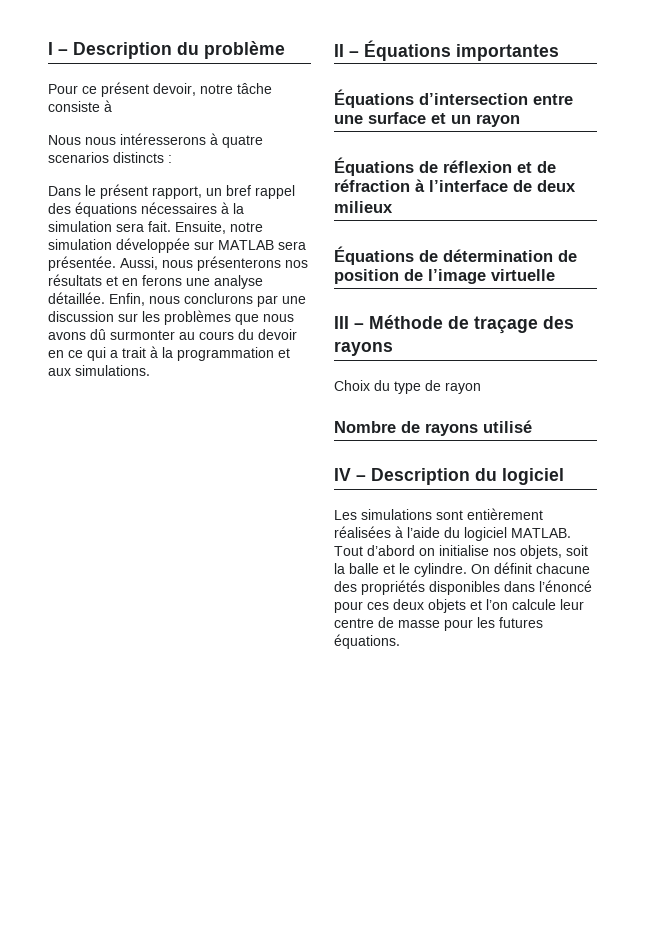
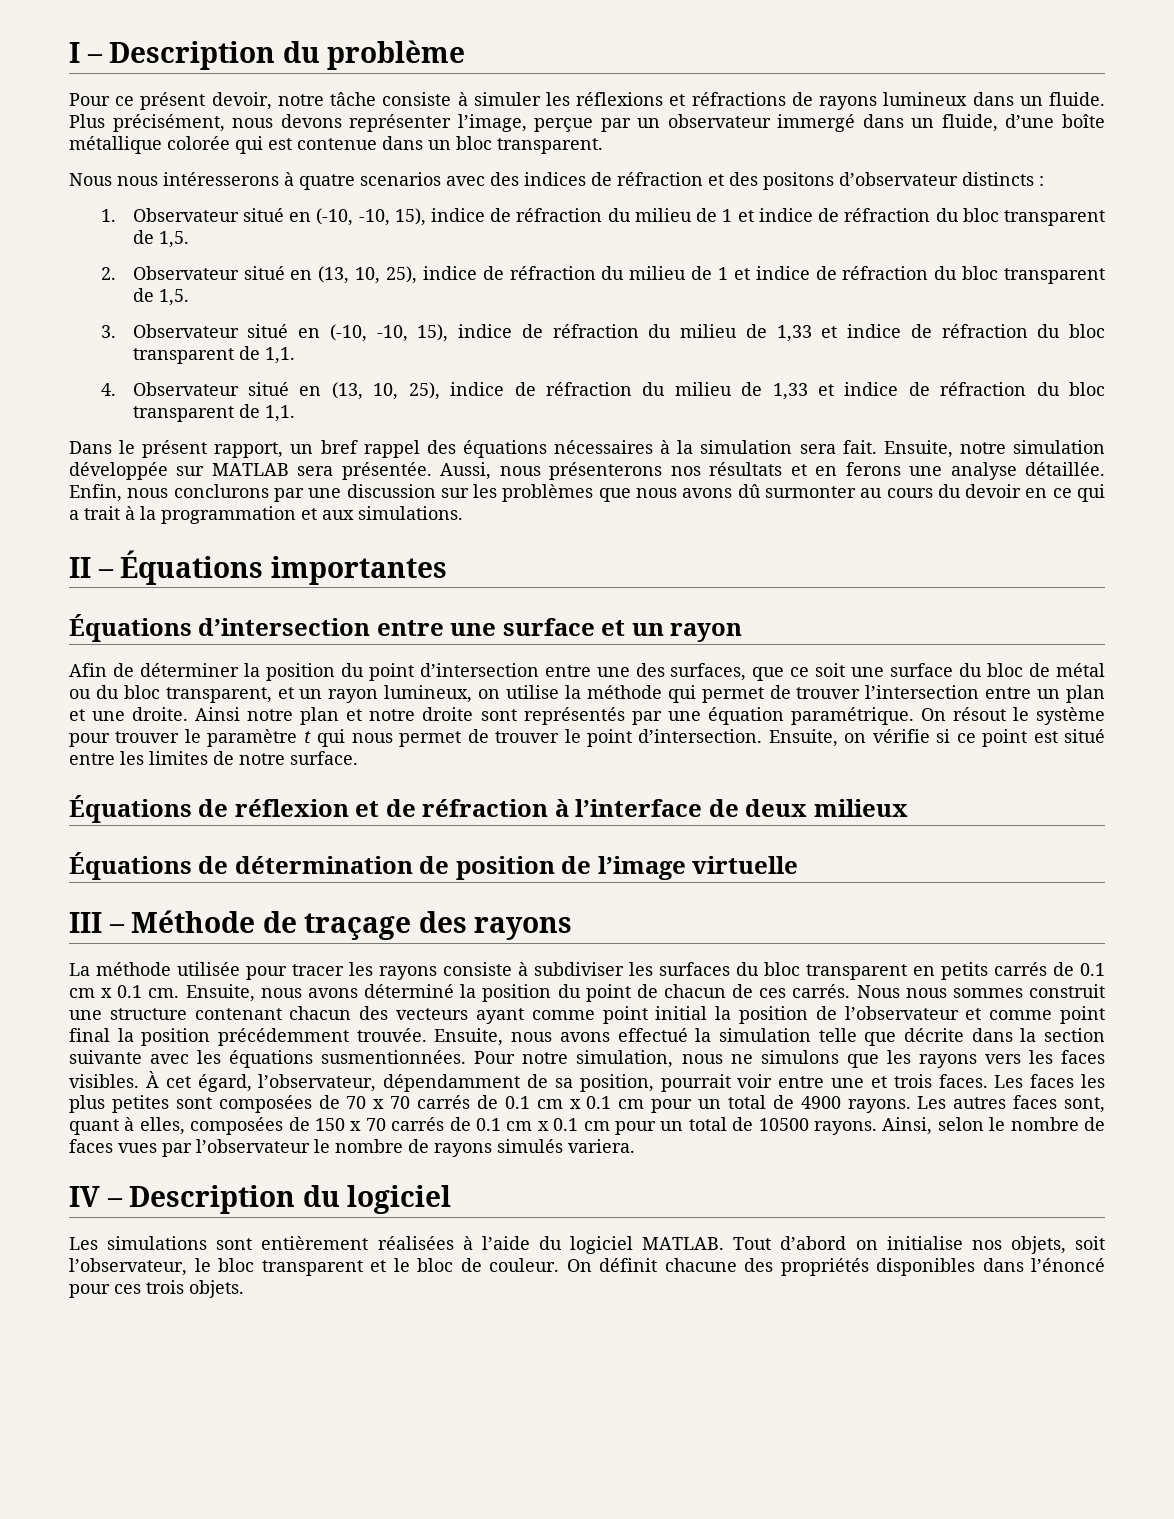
- Pour ce présent devoir, notre tâche consiste à
+ Pour ce présent devoir, notre tâche consiste à simuler les réflexions et réfractions de rayons lumineux dans un fluide. Plus précisément, nous devons représenter l’image, perçue par un observateur immergé dans un fluide, d’une boîte métallique colorée qui est contenue dans un bloc transparent.
- Nous nous intéresserons à quatre scenarios distincts :
+ Nous nous intéresserons à quatre scenarios avec des indices de réfraction et des positons d’observateur distincts :
+ 1. Observateur situé en (-10, -10, 15), indice de réfraction du milieu de 1 et indice de réfraction du bloc transparent de 1,5.
+ 2. Observateur situé en (13, 10, 25), indice de réfraction du milieu de 1 et indice de réfraction du bloc transparent de 1,5.
+ 3. Observateur situé en (-10, -10, 15), indice de réfraction du milieu de 1,33 et indice de réfraction du bloc transparent de 1,1.
+ 4. Observateur situé en (13, 10, 25), indice de réfraction du milieu de 1,33 et indice de réfraction du bloc transparent de 1,1.
+ Afin de déterminer la position du point d’intersection entre une des surfaces, que ce soit une surface du bloc de métal ou du bloc transparent, et un rayon lumineux, on utilise la méthode qui permet de trouver l’intersection entre un plan et une droite. Ainsi notre plan et notre droite sont représentés par une équation paramétrique. On résout le système pour trouver le paramètre t qui nous permet de trouver le point d’intersection. Ensuite, on vérifie si ce point est situé entre les limites de notre surface.
- Choix du type de rayon
- Nombre de rayons utilisé
+ La méthode utilisée pour tracer les rayons consiste à subdiviser les surfaces du bloc transparent en petits carrés de 0.1 cm x 0.1 cm. Ensuite, nous avons déterminé la position du point de chacun de ces carrés. Nous nous sommes construit une structure contenant chacun des vecteurs ayant comme point initial la position de l’observateur et comme point final la position précédemment trouvée. Ensuite, nous avons effectué la simulation telle que décrite dans la section suivante avec les équations susmentionnées. Pour notre simulation, nous ne simulons que les rayons vers les faces visibles. À cet égard, l’observateur, dépendamment de sa position, pourrait voir entre une et trois faces. Les faces les plus petites sont composées de 70 x 70 carrés de 0.1 cm x 0.1 cm pour un total de 4900 rayons. Les autres faces sont, quant à elles, composées de 150 x 70 carrés de 0.1 cm x 0.1 cm pour un total de 10500 rayons. Ainsi, selon le nombre de faces vues par l’observateur le nombre de rayons simulés variera.
- Tout d’abord on initialise nos objets, soit la balle et le cylindre.
+ Tout d’abord on initialise nos objets, soit l’observateur, le bloc transparent et le bloc de couleur.
- On définit chacune des propriétés disponibles dans l’énoncé pour ces deux objets et l’on calcule leur centre de masse pour les futures équations.
+ On définit chacune des propriétés disponibles dans l’énoncé pour ces trois objets.

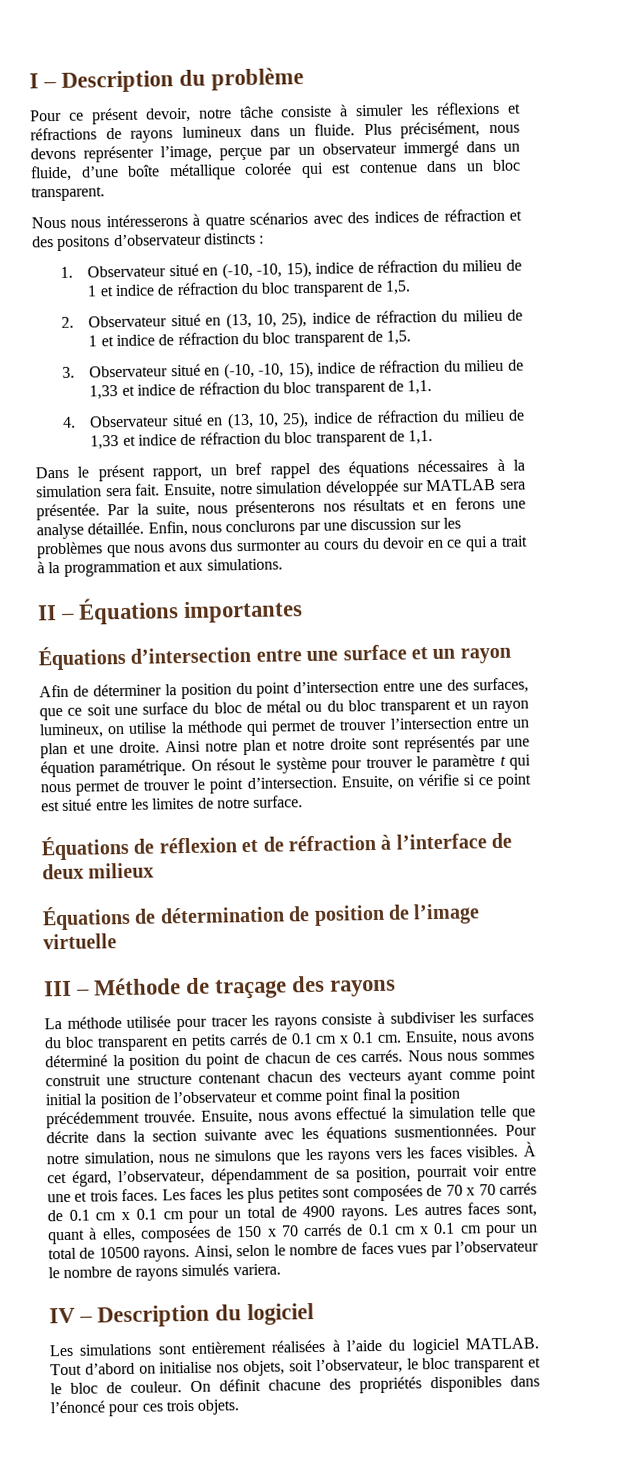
- Nous nous intéresserons à quatre scenarios avec des indices de réfraction et des positons d’observateur distincts :
+ Nous nous intéresserons à quatre scénarios avec des indices de réfraction et des positons d’observateur distincts :
- Aussi, nous présenterons nos résultats et en ferons une analyse détaillée.
+ Par la suite, nous présenterons nos résultats et en ferons une analyse détaillée.
- Enfin, nous conclurons par une discussion sur les problèmes que nous avons dû surmonter au cours du devoir en ce qui a trait à la programmation et aux simulations.
+ Enfin, nous conclurons par une discussion sur les problèmes que nous avons dus surmonter au cours du devoir en ce qui a trait à la programmation et aux simulations.
- Afin de déterminer la position du point d’intersection entre une des surfaces, que ce soit une surface du bloc de métal ou du bloc transparent, et un rayon lumineux, on utilise la méthode qui permet de trouver l’intersection entre un plan et une droite.
+ Afin de déterminer la position du point d’intersection entre une des surfaces, que ce soit une surface du bloc de métal ou du bloc transparent et un rayon lumineux, on utilise la méthode qui permet de trouver l’intersection entre un plan et une droite.

